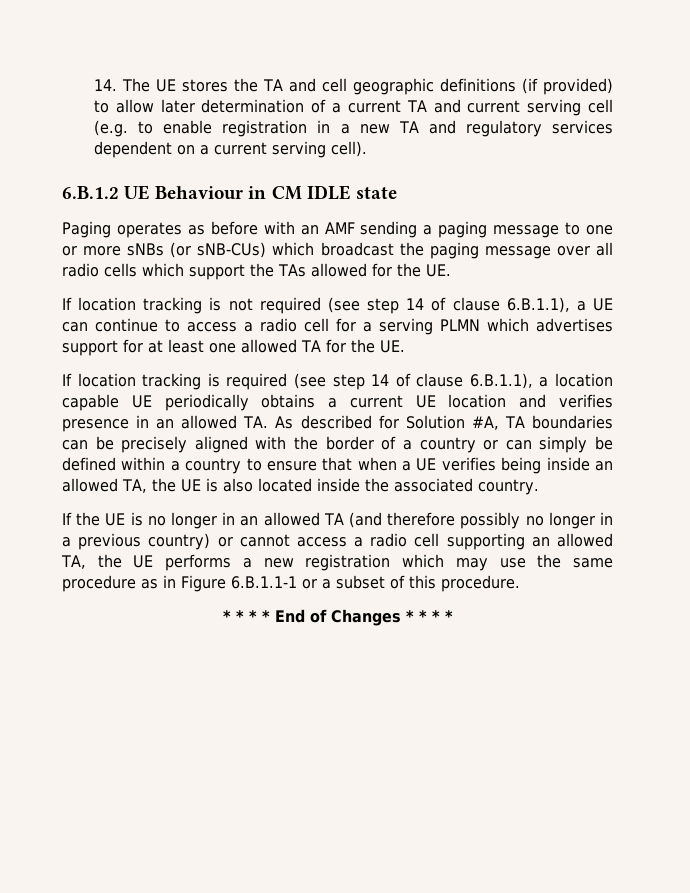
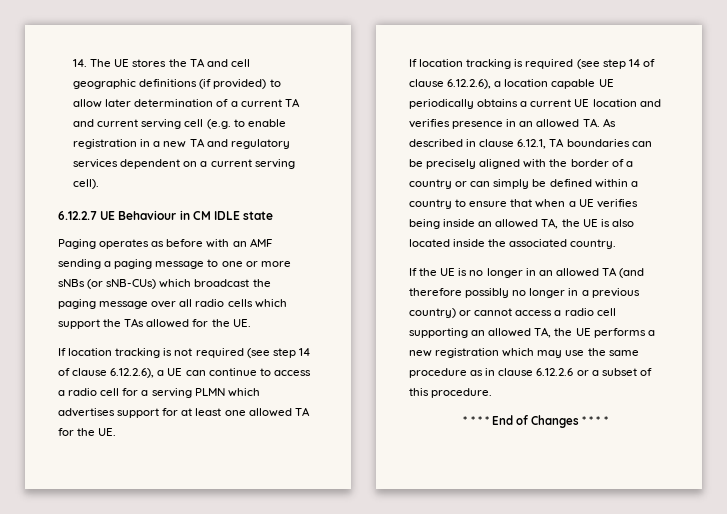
- 6.B.1.2 UE Behaviour in CM IDLE state
+ 6.12.2.7 UE Behaviour in CM IDLE state
- If location tracking is not required (see step 14 of clause 6.B.1.1), a UE can continue to access a radio cell for a serving PLMN which advertises support for at least one allowed TA for the UE.
+ If location tracking is not required (see step 14 of clause 6.12.2.6), a UE can continue to access a radio cell for a serving PLMN which advertises support for at least one allowed TA for the UE.
- If location tracking is required (see step 14 of clause 6.B.1.1), a location capable UE periodically obtains a current UE location and verifies presence in an allowed TA. As described for Solution #A, TA boundaries can be precisely aligned with the border of a country or can simply be defined within a country to ensure that when a UE verifies being inside an allowed TA, the UE is also located inside the associated country.
+ If location tracking is required (see step 14 of clause 6.12.2.6), a location capable UE periodically obtains a current UE location and verifies presence in an allowed TA. As described in clause 6.12.1, TA boundaries can be precisely aligned with the border of a country or can simply be defined within a country to ensure that when a UE verifies being inside an allowed TA, the UE is also located inside the associated country.
- If the UE is no longer in an allowed TA (and therefore possibly no longer in a previous country) or cannot access a radio cell supporting an allowed TA, the UE performs a new registration which may use the same procedure as in Figure 6.B.1.1-1 or a subset of this procedure.
+ If the UE is no longer in an allowed TA (and therefore possibly no longer in a previous country) or cannot access a radio cell supporting an allowed TA, the UE performs a new registration which may use the same procedure as in clause 6.12.2.6 or a subset of this procedure.

